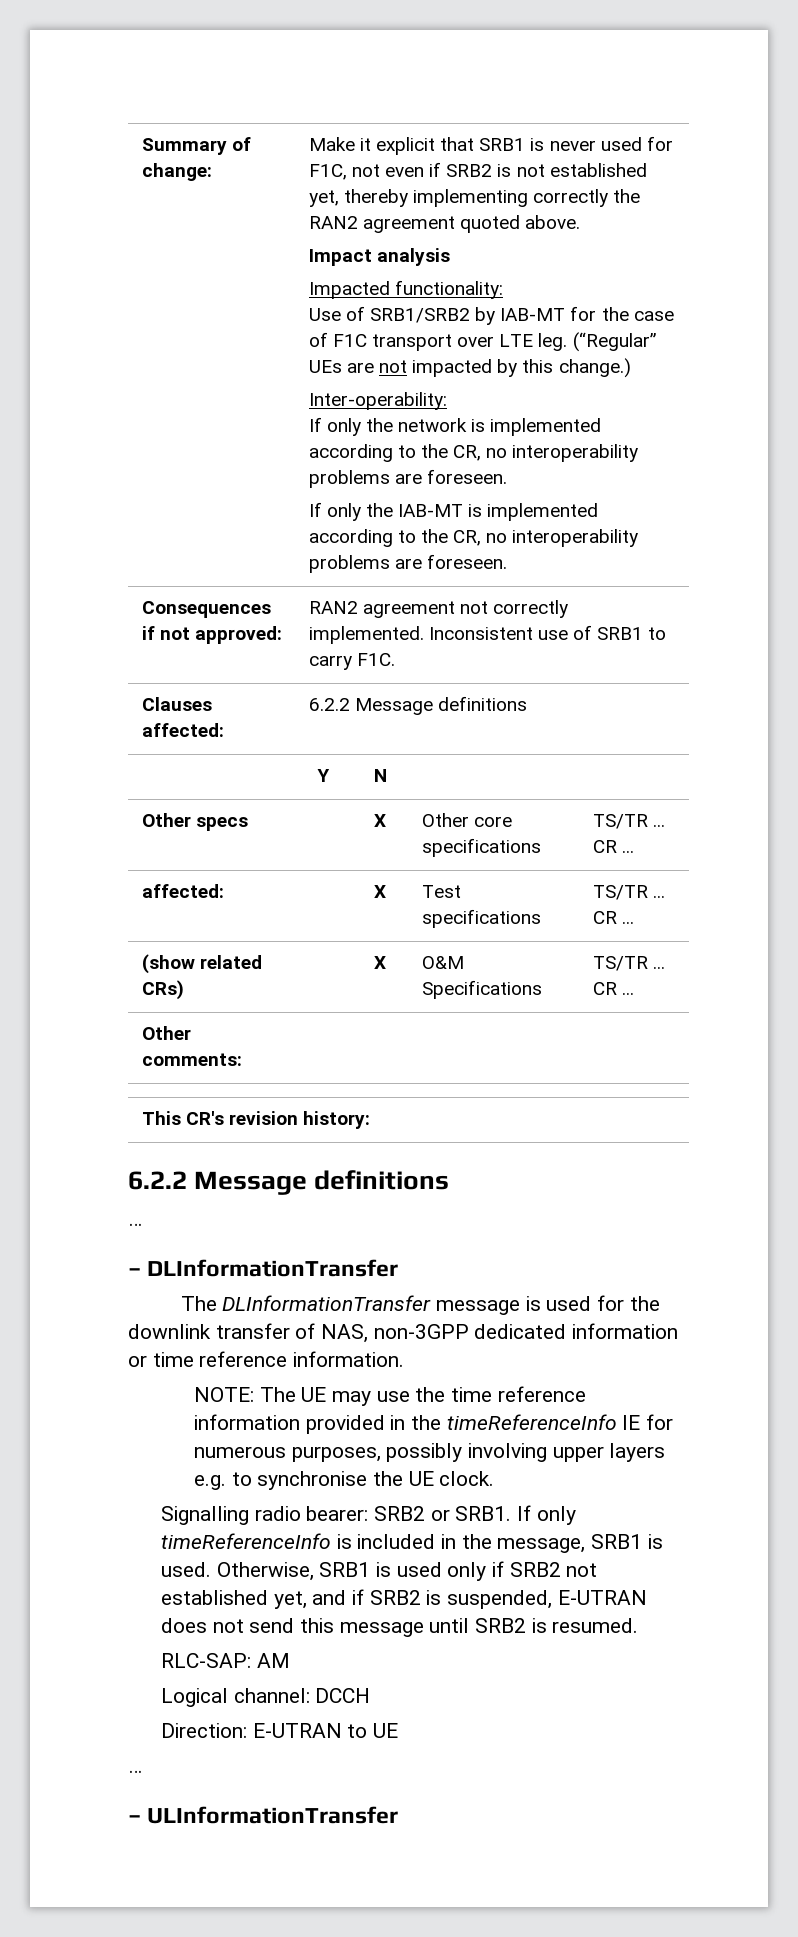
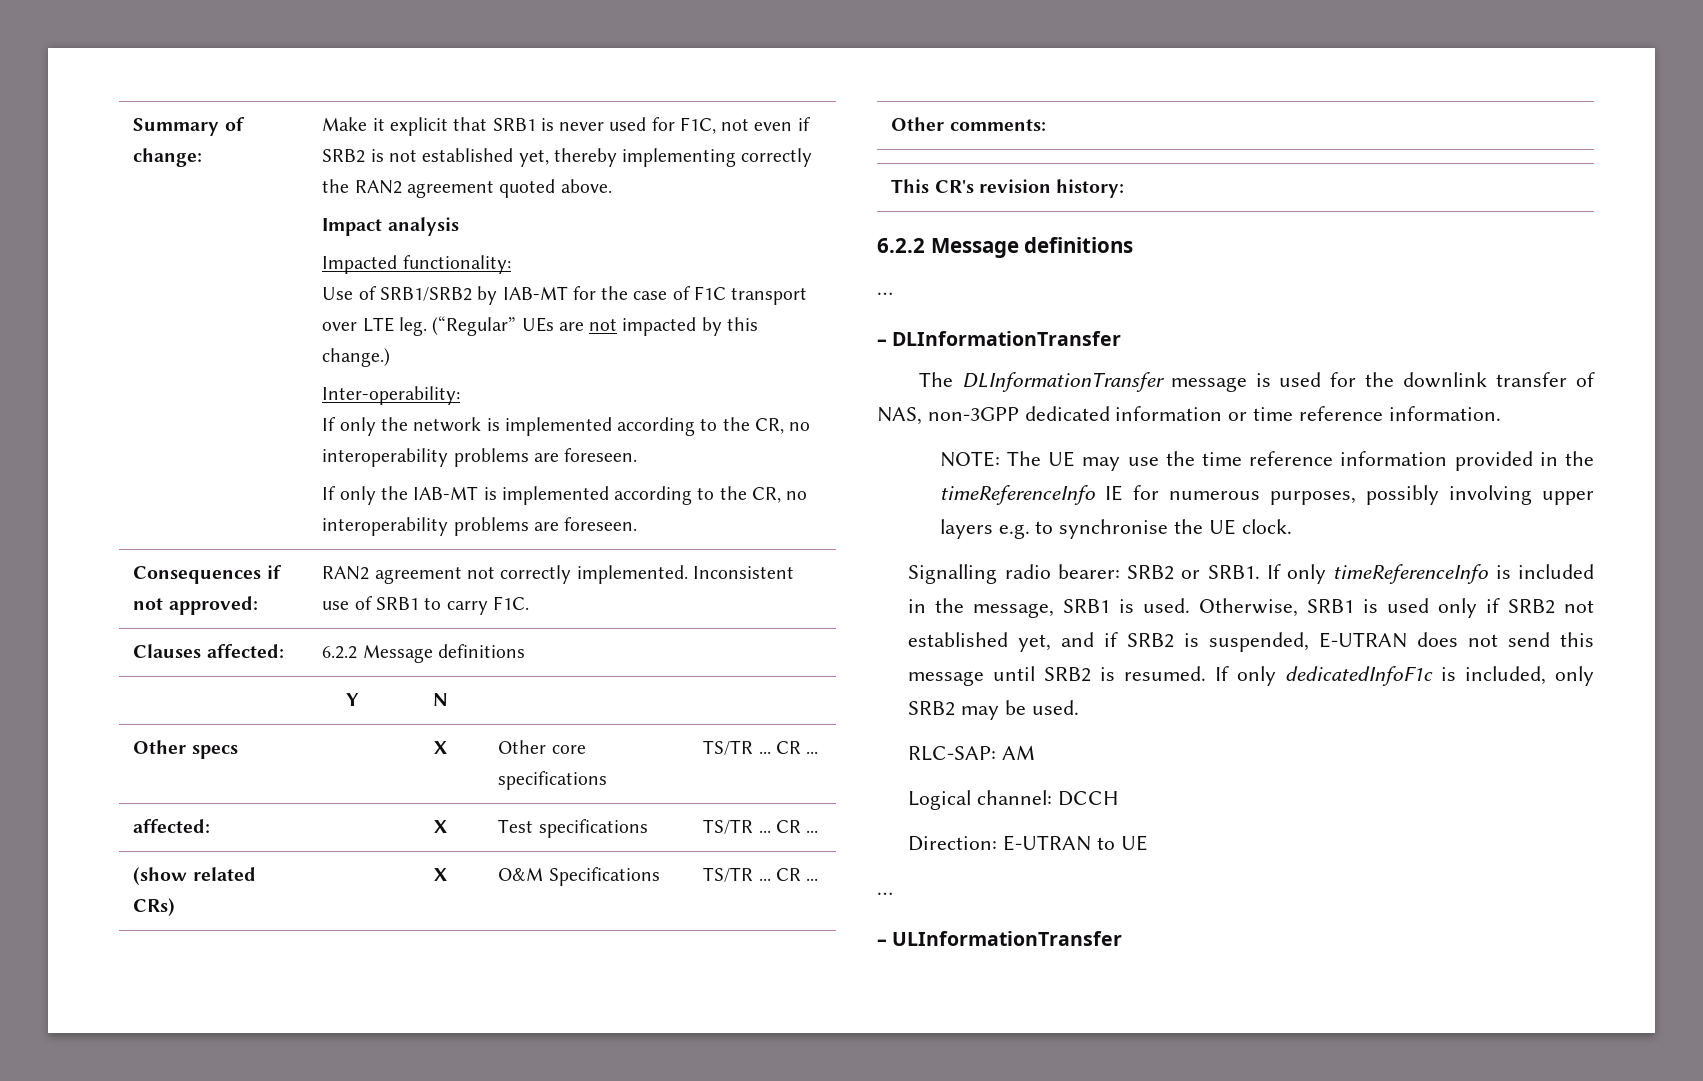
+ If only dedicatedInfoF1c is included, only SRB2 may be used.

